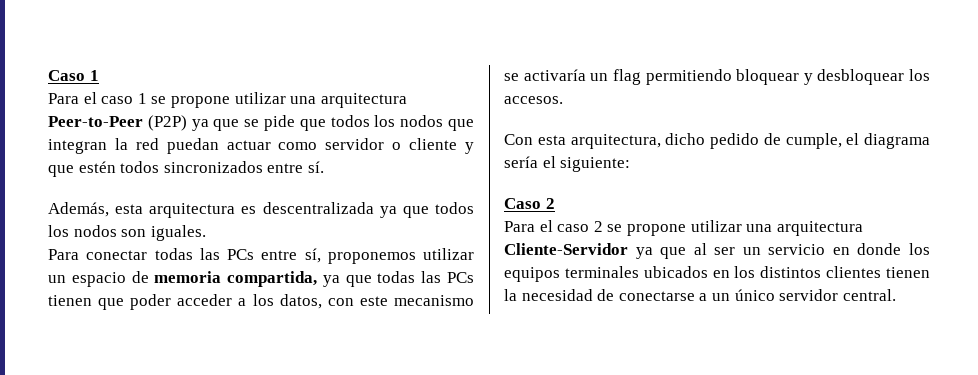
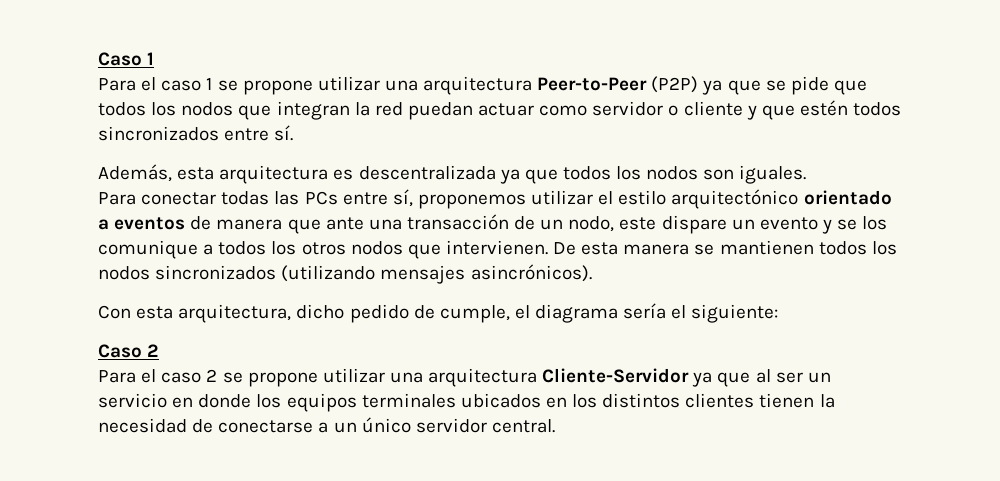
- Para conectar todas las PCs entre sí, proponemos utilizar un espacio de memoria compartida, ya que todas las PCs tienen que poder acceder a los datos, con este mecanismo se activaría un flag permitiendo bloquear y desbloquear los accesos.
+ Para conectar todas las PCs entre sí, proponemos utilizar el estilo arquitectónico orientado a eventos de manera que ante una transacción de un nodo, este dispare un evento y se los comunique a todos los otros nodos que intervienen. De esta manera se mantienen todos los nodos sincronizados (utilizando mensajes asincrónicos).

